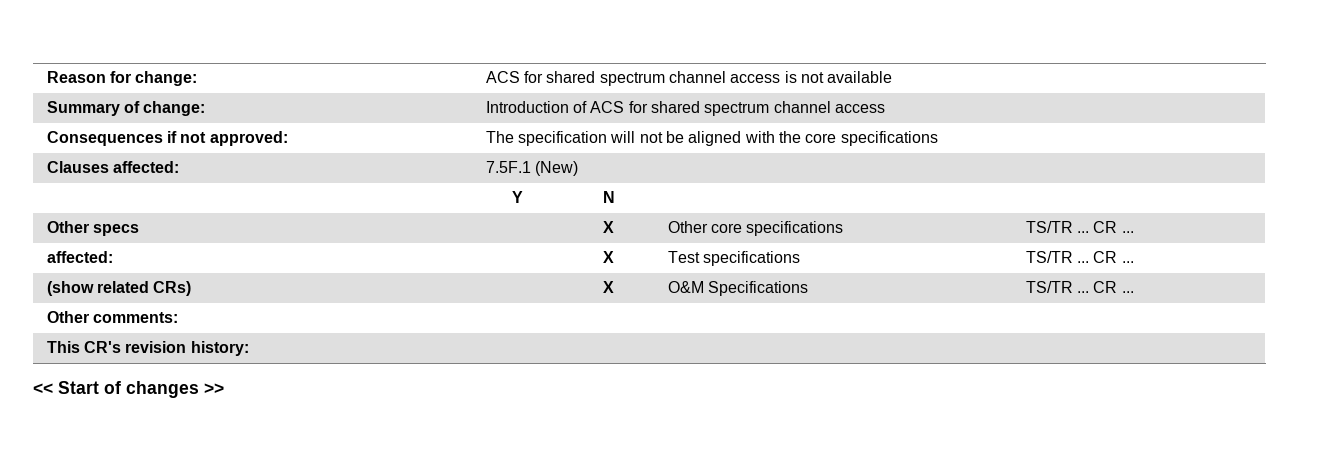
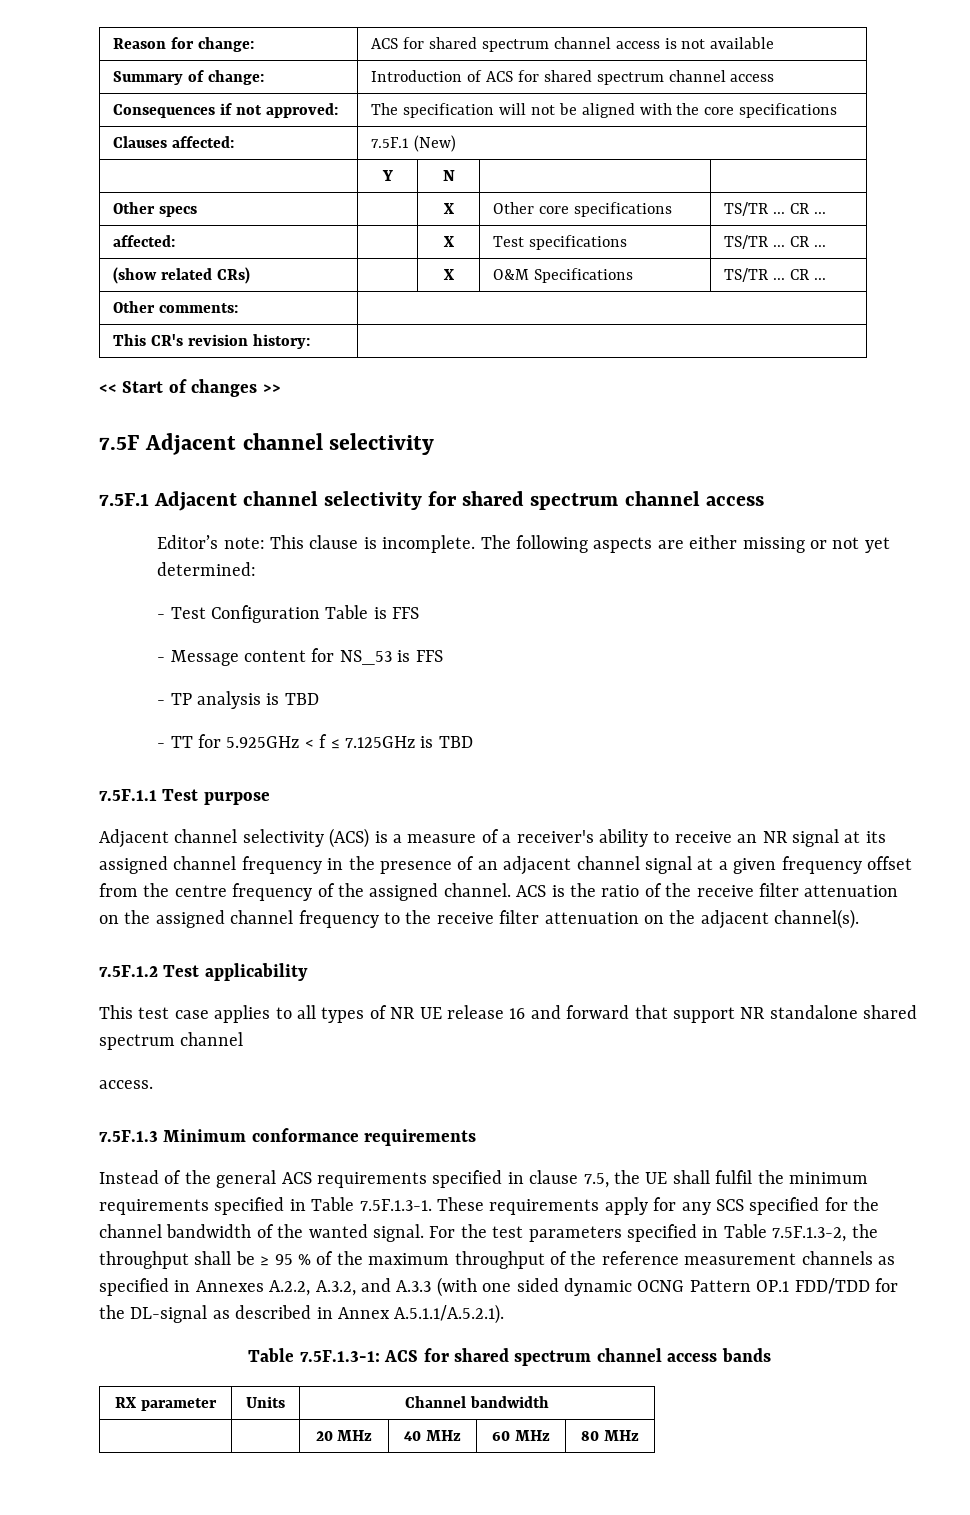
+ 7.5F Adjacent channel selectivity
+ 7.5F.1 Adjacent channel selectivity for shared spectrum channel access
+ Editor’s note: This clause is incomplete. The following aspects are either missing or not yet determined:
+ - Test Configuration Table is FFS
+ - Message content for NS_53 is FFS
+ - TP analysis is TBD
+ - TT for 5.925GHz < f ≤ 7.125GHz is TBD
+ 7.5F.1.1 Test purpose
+ Adjacent channel selectivity (ACS) is a measure of a receiver's ability to receive an NR signal at its assigned channel frequency in the presence of an adjacent channel signal at a given frequency offset from the centre frequency of the assigned channel. ACS is the ratio of the receive filter attenuation on the assigned channel frequency to the receive filter attenuation on the adjacent channel(s).
+ 7.5F.1.2 Test applicability
+ This test case applies to all types of NR UE release 16 and forward that support NR standalone shared spectrum channel
+ access.
+ 7.5F.1.3 Minimum conformance requirements
+ Instead of the general ACS requirements specified in clause 7.5, the UE shall fulfil the minimum requirements specified in Table 7.5F.1.3-1. These requirements apply for any SCS specified for the channel bandwidth of the wanted signal. For the test parameters specified in Table 7.5F.1.3-2, the throughput shall be ≥ 95 % of the maximum throughput of the reference measurement channels as specified in Annexes A.2.2, A.3.2, and A.3.3 (with one sided dynamic OCNG Pattern OP.1 FDD/TDD for the DL-signal as described in Annex A.5.1.1/A.5.2.1).
+ Table 7.5F.1.3-1: ACS for shared spectrum channel access bands
+ RX parameter | Units | Channel bandwidth
+ | | 20 MHz | 40 MHz | 60 MHz | 80 MHz

